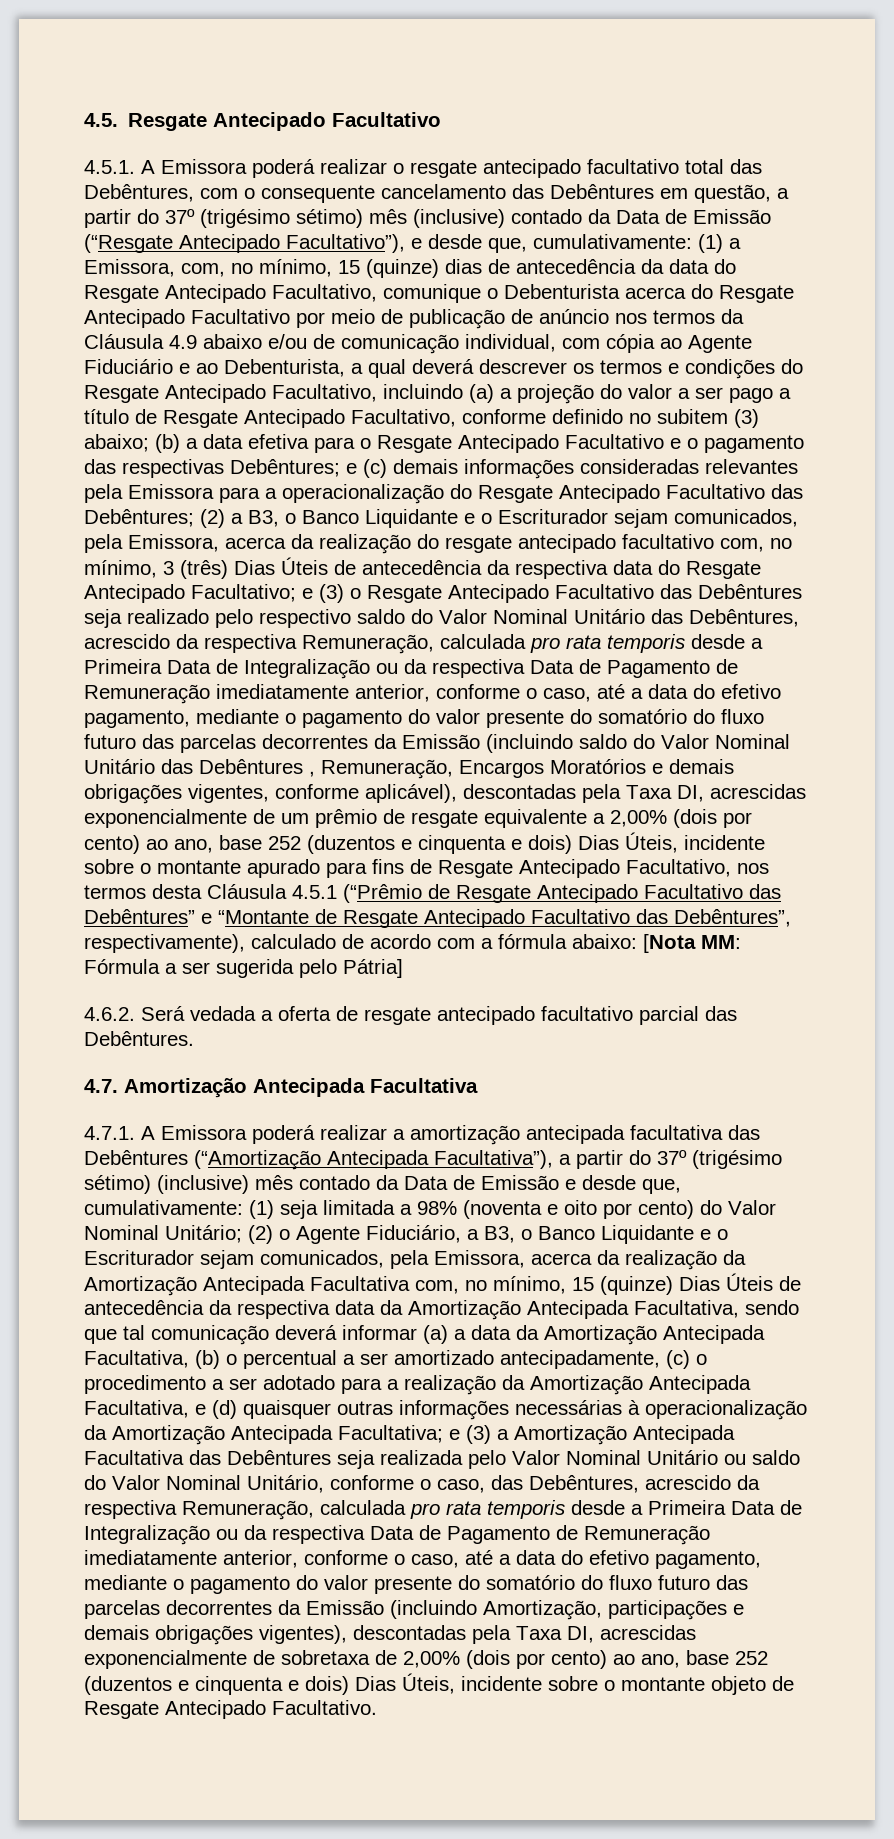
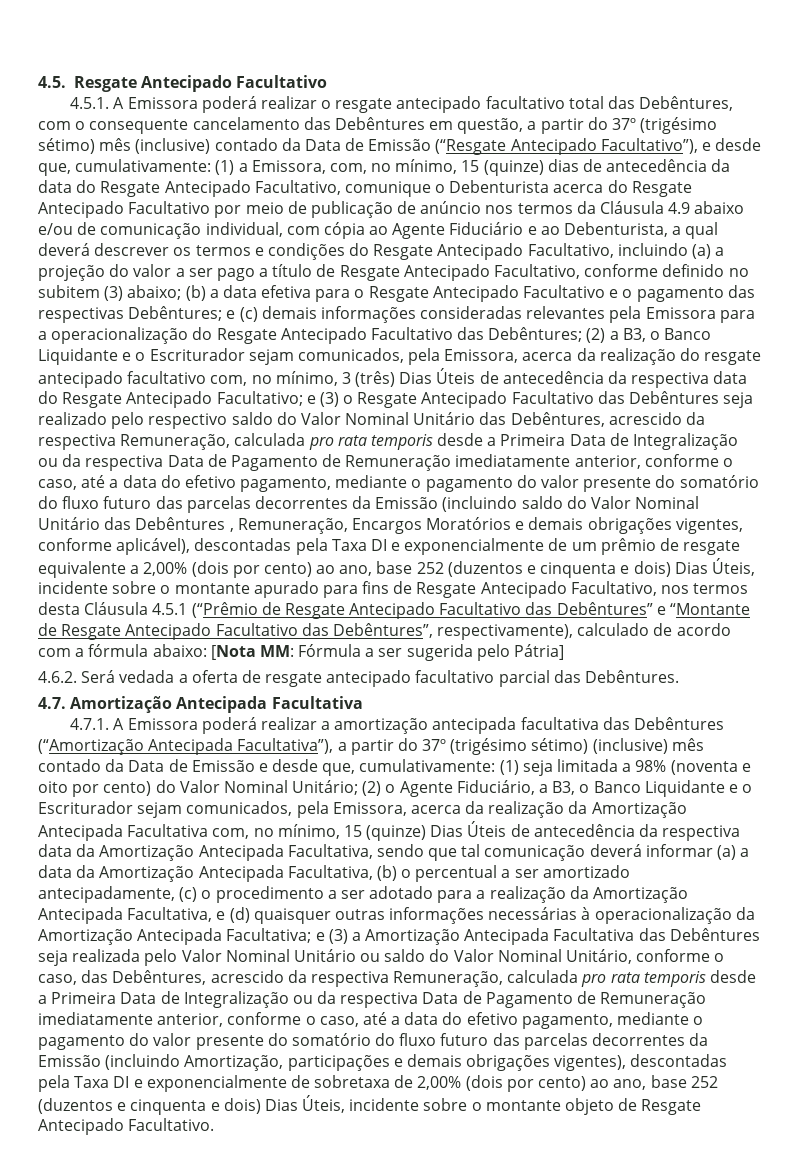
- e (3) o Resgate Antecipado Facultativo das Debêntures seja realizado pelo respectivo saldo do Valor Nominal Unitário das Debêntures, acrescido da respectiva Remuneração, calculada pro rata temporis desde a Primeira Data de Integralização ou da respectiva Data de Pagamento de Remuneração imediatamente anterior, conforme o caso, até a data do efetivo pagamento, mediante o pagamento do valor presente do somatório do fluxo futuro das parcelas decorrentes da Emissão (incluindo saldo do Valor Nominal Unitário das Debêntures , Remuneração, Encargos Moratórios e demais obrigações vigentes, conforme aplicável), descontadas pela Taxa DI, acrescidas exponencialmente de um prêmio de resgate equivalente a 2,00% (dois por cento) ao ano, base 252 (duzentos e cinquenta e dois) Dias Úteis, incidente sobre o montante apurado para fins de Resgate Antecipado Facultativo, nos termos desta Cláusula 4.5.1 (“Prêmio de Resgate Antecipado Facultativo das Debêntures” e “Montante de Resgate Antecipado Facultativo das Debêntures”, respectivamente), calculado de acordo com a fórmula abaixo:
+ e (3) o Resgate Antecipado Facultativo das Debêntures seja realizado pelo respectivo saldo do Valor Nominal Unitário das Debêntures, acrescido da respectiva Remuneração, calculada pro rata temporis desde a Primeira Data de Integralização ou da respectiva Data de Pagamento de Remuneração imediatamente anterior, conforme o caso, até a data do efetivo pagamento, mediante o pagamento do valor presente do somatório do fluxo futuro das parcelas decorrentes da Emissão (incluindo saldo do Valor Nominal Unitário das Debêntures , Remuneração, Encargos Moratórios e demais obrigações vigentes, conforme aplicável), descontadas pela Taxa DI e exponencialmente de um prêmio de resgate equivalente a 2,00% (dois por cento) ao ano, base 252 (duzentos e cinquenta e dois) Dias Úteis, incidente sobre o montante apurado para fins de Resgate Antecipado Facultativo, nos termos desta Cláusula 4.5.1 (“Prêmio de Resgate Antecipado Facultativo das Debêntures” e “Montante de Resgate Antecipado Facultativo das Debêntures”, respectivamente), calculado de acordo com a fórmula abaixo:
- e (3) a Amortização Antecipada Facultativa das Debêntures seja realizada pelo Valor Nominal Unitário ou saldo do Valor Nominal Unitário, conforme o caso, das Debêntures, acrescido da respectiva Remuneração, calculada pro rata temporis desde a Primeira Data de Integralização ou da respectiva Data de Pagamento de Remuneração imediatamente anterior, conforme o caso, até a data do efetivo pagamento, mediante o pagamento do valor presente do somatório do fluxo futuro das parcelas decorrentes da Emissão (incluindo Amortização, participações e demais obrigações vigentes), descontadas pela Taxa DI, acrescidas exponencialmente de sobretaxa de 2,00% (dois por cento) ao ano, base 252 (duzentos e cinquenta e dois) Dias Úteis, incidente sobre o montante objeto de Resgate Antecipado Facultativo.
+ e (3) a Amortização Antecipada Facultativa das Debêntures seja realizada pelo Valor Nominal Unitário ou saldo do Valor Nominal Unitário, conforme o caso, das Debêntures, acrescido da respectiva Remuneração, calculada pro rata temporis desde a Primeira Data de Integralização ou da respectiva Data de Pagamento de Remuneração imediatamente anterior, conforme o caso, até a data do efetivo pagamento, mediante o pagamento do valor presente do somatório do fluxo futuro das parcelas decorrentes da Emissão (incluindo Amortização, participações e demais obrigações vigentes), descontadas pela Taxa DI e exponencialmente de sobretaxa de 2,00% (dois por cento) ao ano, base 252 (duzentos e cinquenta e dois) Dias Úteis, incidente sobre o montante objeto de Resgate Antecipado Facultativo.

